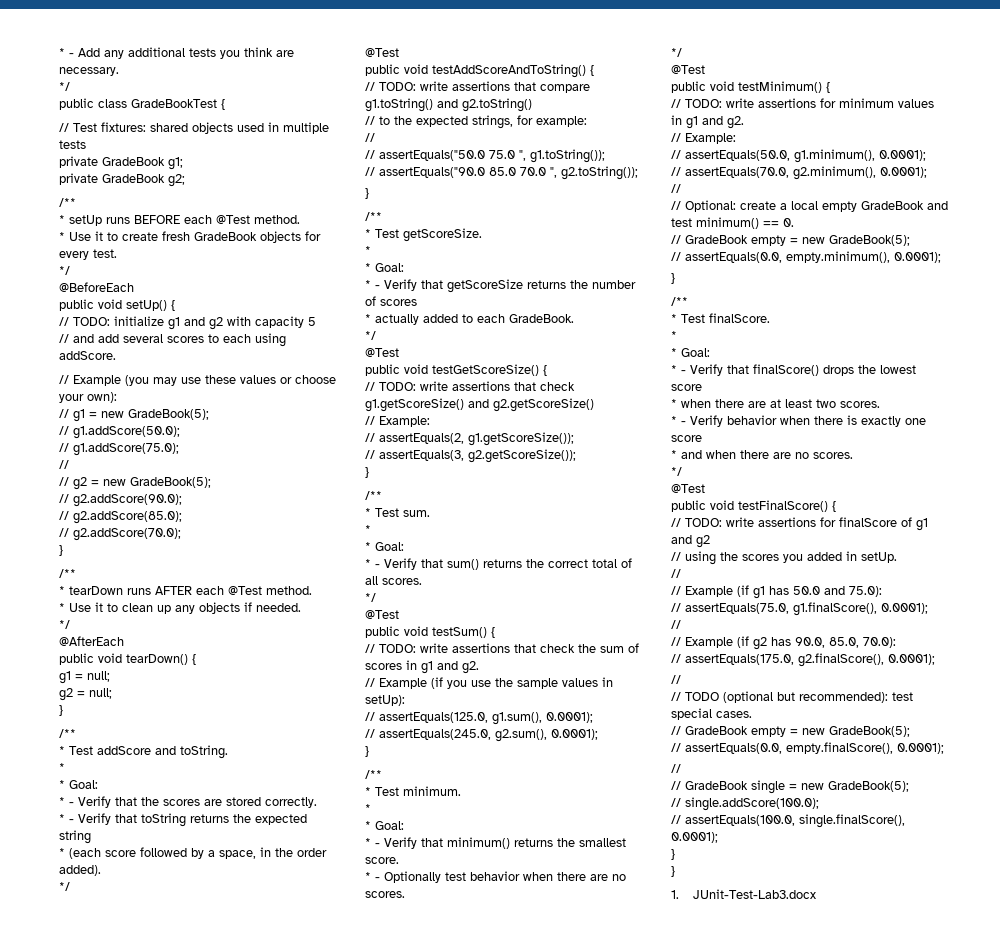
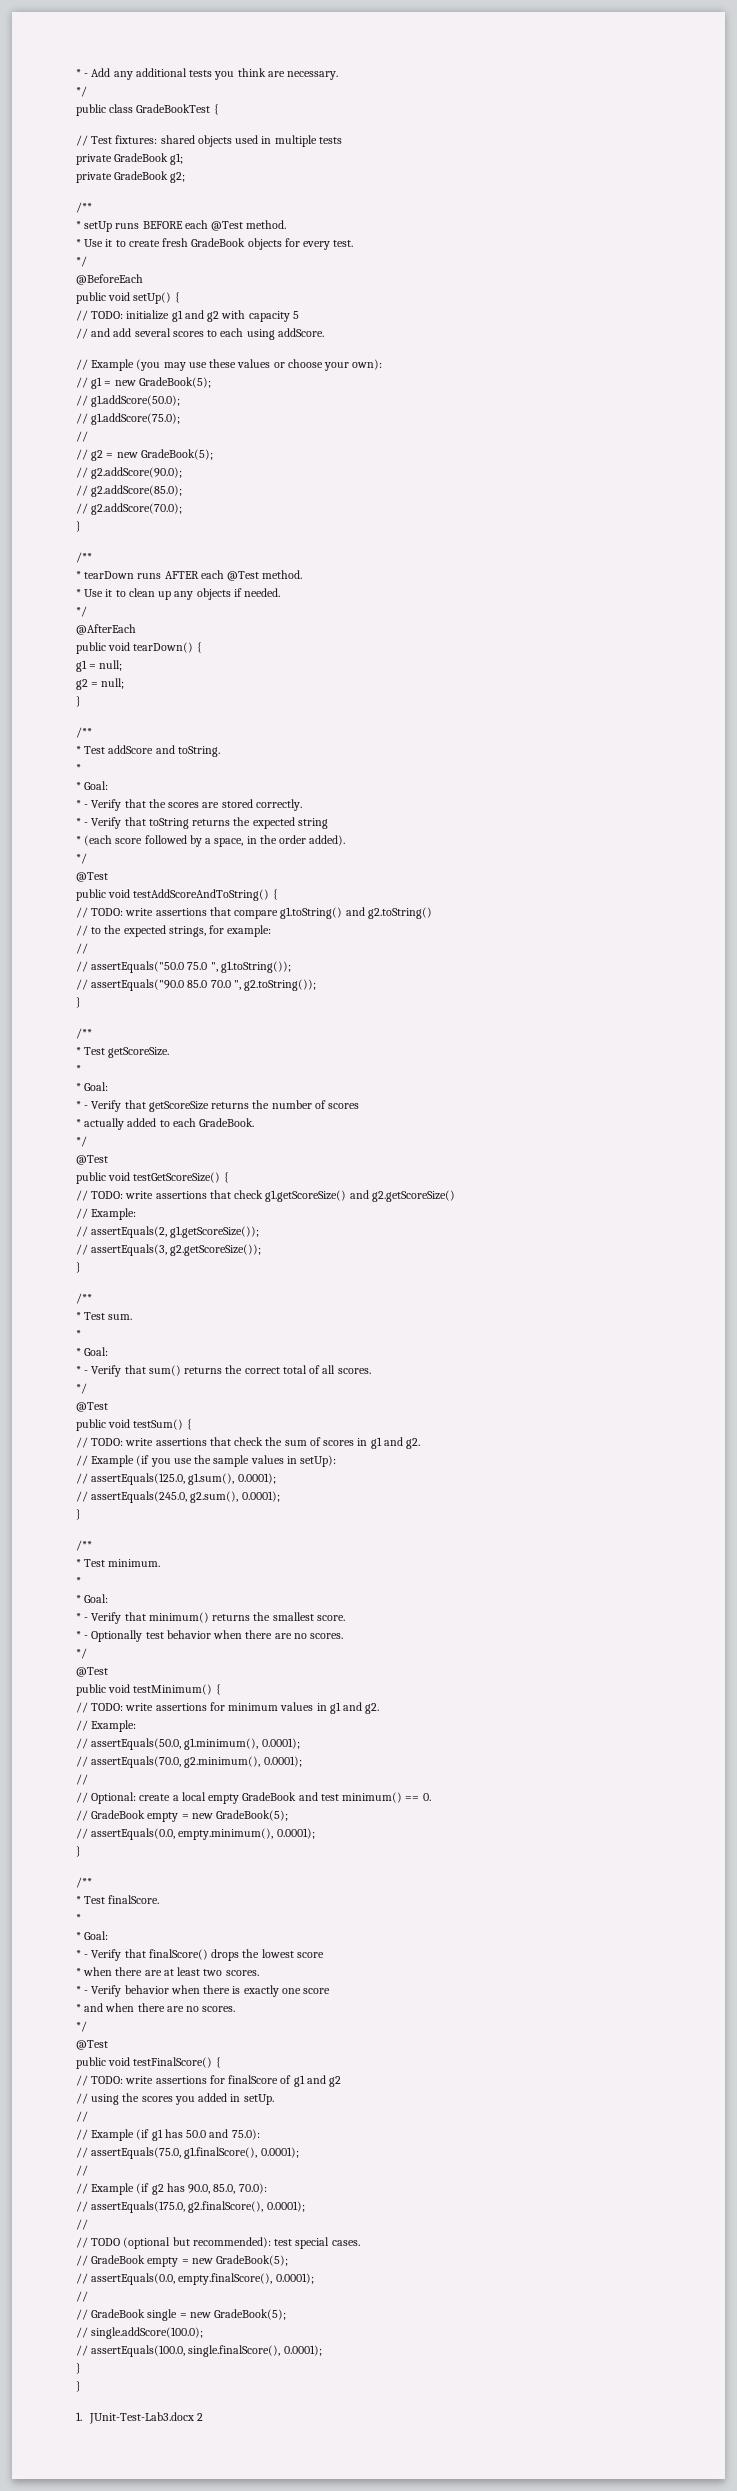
- 1. JUnit-Test-Lab3.docx
+ 1. JUnit-Test-Lab3.docx 2

